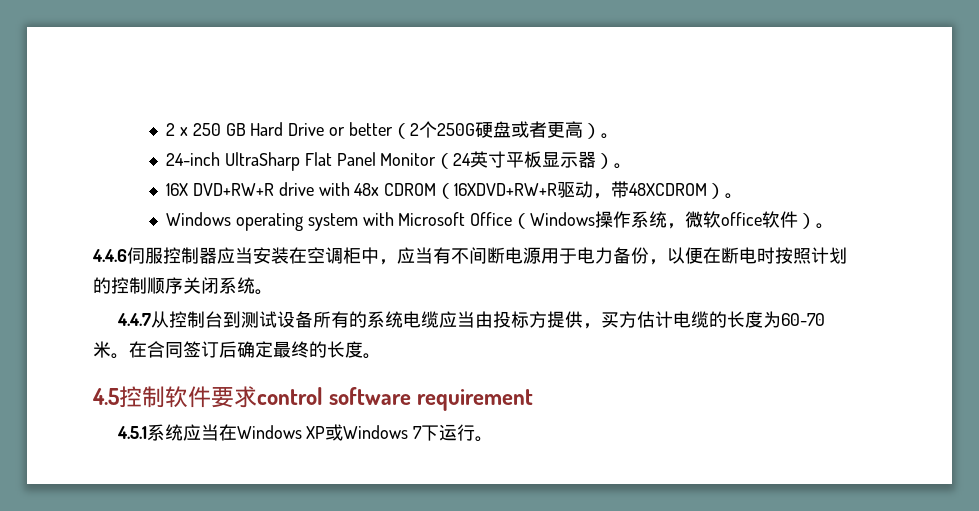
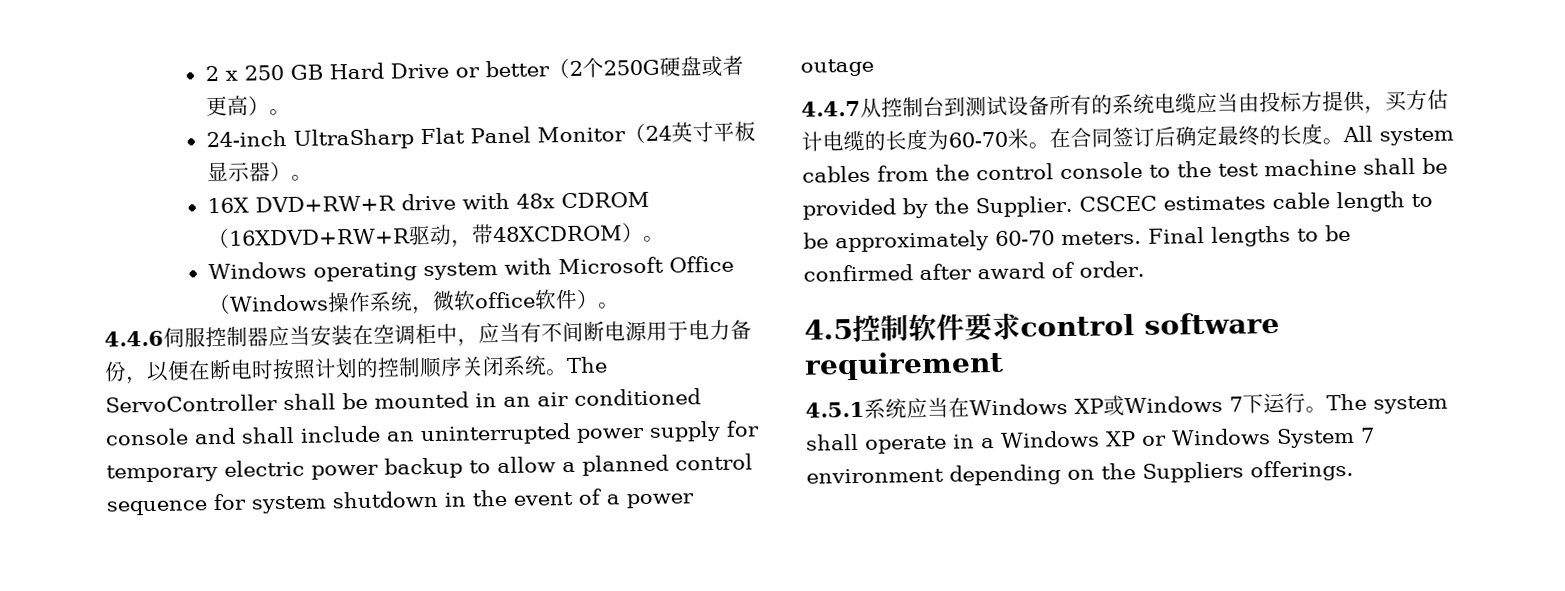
+ The ServoController shall be mounted in an air conditioned console and shall include an uninterrupted power supply for temporary electric power backup to allow a planned control sequence for system shutdown in the event of a power outage
+ All system cables from the control console to the test machine shall be provided by the Supplier. CSCEC estimates cable length to be approximately 60-70 meters. Final lengths to be confirmed after award of order.
+ The system shall operate in a Windows XP or Windows System 7 environment depending on the Suppliers offerings.

